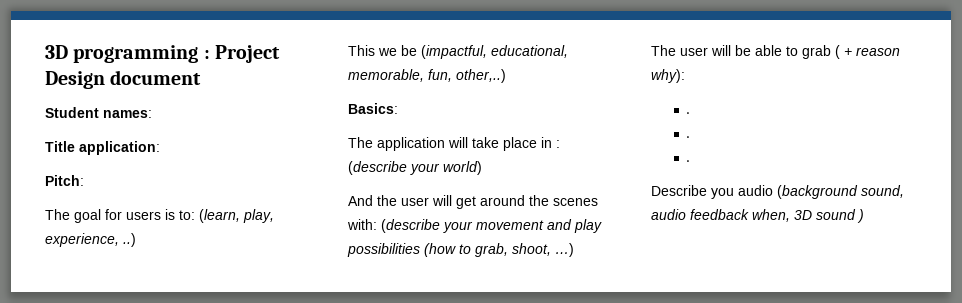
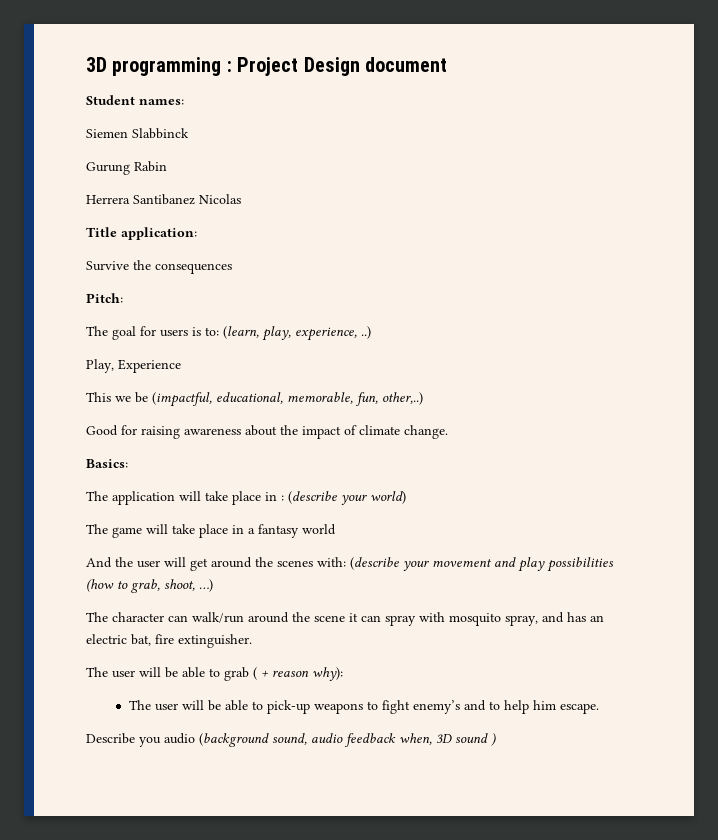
+ Siemen Slabbinck
+ Gurung Rabin
+ Herrera Santibanez Nicolas
+ Survive the consequences
+ Play, Experience
+ Good for raising awareness about the impact of climate change.
+ The game will take place in a fantasy world
+ The character can walk/run around the scene it can spray with mosquito spray, and has an electric bat, fire extinguisher.
  The user will be able to grab ( + reason why):
- .
- .
- .
+ The user will be able to pick-up weapons to fight enemy’s and to help him escape.

